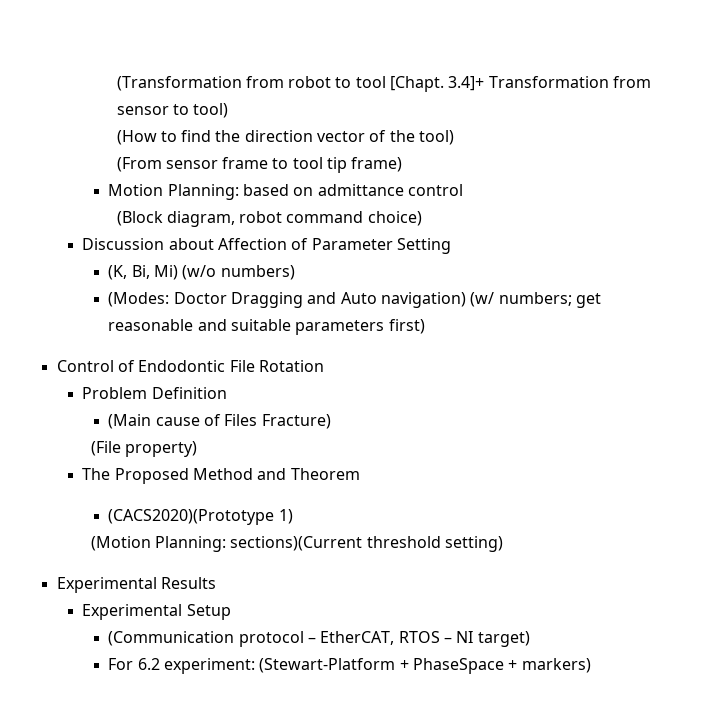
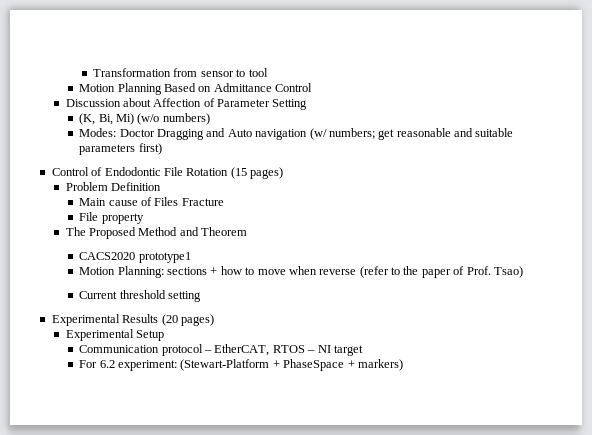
- (Transformation from robot to tool [Chapt. 3.4]+ Transformation from sensor to tool)
- (How to find the direction vector of the tool)
- (From sensor frame to tool tip frame)
- Motion Planning: based on admittance control
- (Block diagram, robot command choice)
+ Transformation from sensor to tool
+ Motion Planning Based on Admittance Control
- (Modes: Doctor Dragging and Auto navigation) (w/ numbers; get reasonable and suitable parameters first)
+ Modes: Doctor Dragging and Auto navigation (w/ numbers; get reasonable and suitable parameters first)
- Control of Endodontic File Rotation
+ Control of Endodontic File Rotation (15 pages)
- (Main cause of Files Fracture)
- (File property)
+ Main cause of Files Fracture
+ File property
- (CACS2020)(Prototype 1)
- (Motion Planning: sections)(Current threshold setting)
+ CACS2020 prototype1
+ Motion Planning: sections + how to move when reverse (refer to the paper of Prof. Tsao)
+ Current threshold setting
- Experimental Results
+ Experimental Results (20 pages)
- (Communication protocol – EtherCAT, RTOS – NI target)
+ Communication protocol – EtherCAT, RTOS – NI target

